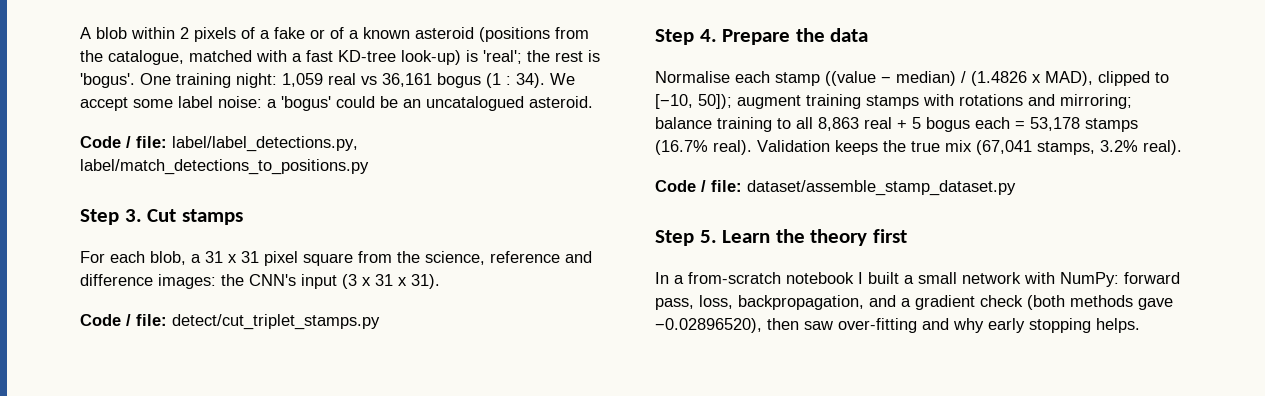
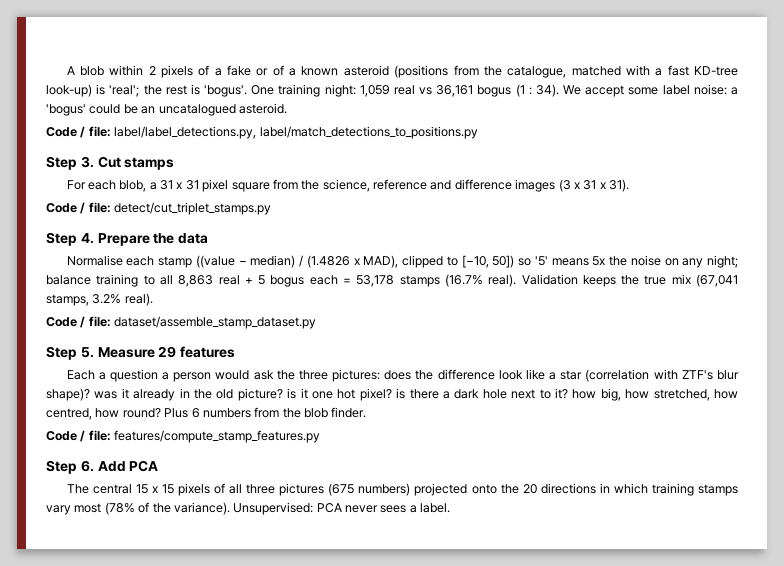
- For each blob, a 31 x 31 pixel square from the science, reference and difference images: the CNN's input (3 x 31 x 31).
+ For each blob, a 31 x 31 pixel square from the science, reference and difference images (3 x 31 x 31).
- Normalise each stamp ((value − median) / (1.4826 x MAD), clipped to [−10, 50]); augment training stamps with rotations and mirroring; balance training to all 8,863 real + 5 bogus each = 53,178 stamps (16.7% real).
+ Normalise each stamp ((value − median) / (1.4826 x MAD), clipped to [−10, 50]) so '5' means 5x the noise on any night; balance training to all 8,863 real + 5 bogus each = 53,178 stamps (16.7% real).
- Step 5. Learn the theory first
- In a from-scratch notebook I built a small network with NumPy: forward pass, loss, backpropagation, and a gradient check (both methods gave −0.02896520), then saw over-fitting and why early stopping helps.
+ Step 5. Measure 29 features
+ Each a question a person would ask the three pictures: does the difference look like a star (correlation with ZTF's blur shape)? was it already in the old picture? is it one hot pixel? is there a dark hole next to it? how big, how stretched, how centred, how round? Plus 6 numbers from the blob finder.
+ Code / file: features/compute_stamp_features.py
+ Step 6. Add PCA
+ The central 15 x 15 pixels of all three pictures (675 numbers) projected onto the 20 directions in which training stamps vary most (78% of the variance). Unsupervised: PCA never sees a label.

